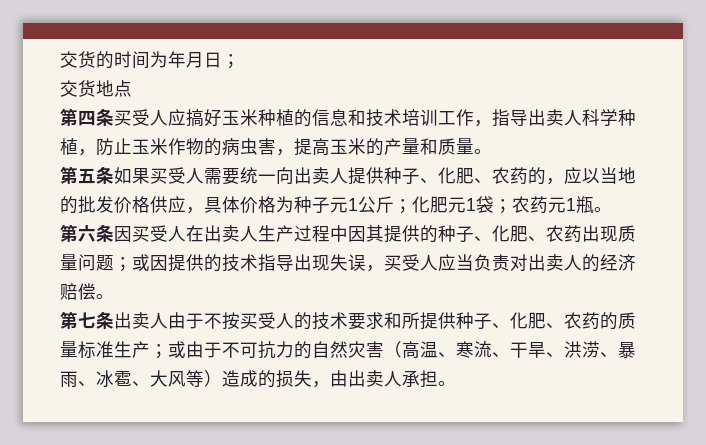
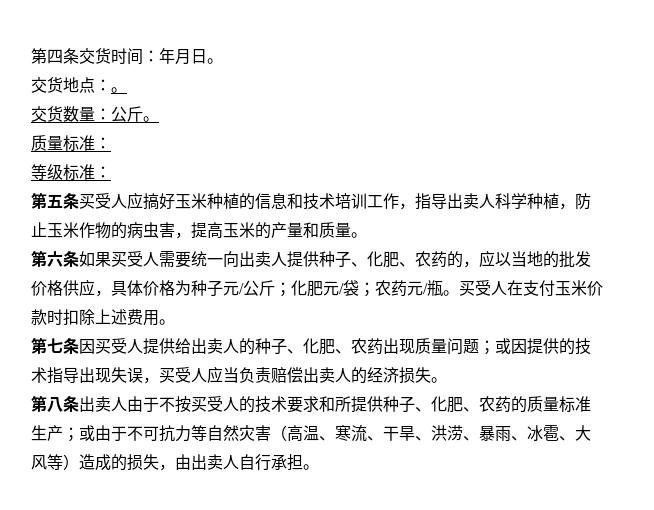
- 交货的时间为年月日；
- 交货地点
- 第四条买受人应搞好玉米种植的信息和技术培训工作，指导出卖人科学种植，防止玉米作物的病虫害，提高玉米的产量和质量。
+ 第四条交货时间：年月日。
+ 交货地点：。
+ 交货数量：公斤。
+ 质量标准：
+ 等级标准：
+ 第五条买受人应搞好玉米种植的信息和技术培训工作，指导出卖人科学种植，防止玉米作物的病虫害，提高玉米的产量和质量。
- 第五条如果买受人需要统一向出卖人提供种子、化肥、农药的，应以当地的批发价格供应，具体价格为种子元1公斤；
+ 第六条如果买受人需要统一向出卖人提供种子、化肥、农药的，应以当地的批发价格供应，具体价格为种子元/公斤；
- 化肥元1袋；
+ 化肥元/袋；
- 农药元1瓶。
- 第六条因买受人在出卖人生产过程中因其提供的种子、化肥、农药出现质量问题；
+ 农药元/瓶。买受人在支付玉米价款时扣除上述费用。
+ 第七条因买受人提供给出卖人的种子、化肥、农药出现质量问题；
- 或因提供的技术指导出现失误，买受人应当负责对出卖人的经济赔偿。
- 第七条出卖人由于不按买受人的技术要求和所提供种子、化肥、农药的质量标准生产；
+ 或因提供的技术指导出现失误，买受人应当负责赔偿出卖人的经济损失。
+ 第八条出卖人由于不按买受人的技术要求和所提供种子、化肥、农药的质量标准生产；
- 或由于不可抗力的自然灾害（高温、寒流、干旱、洪涝、暴雨、冰雹、大风等）造成的损失，由出卖人承担。
+ 或由于不可抗力等自然灾害（高温、寒流、干旱、洪涝、暴雨、冰雹、大风等）造成的损失，由出卖人自行承担。

